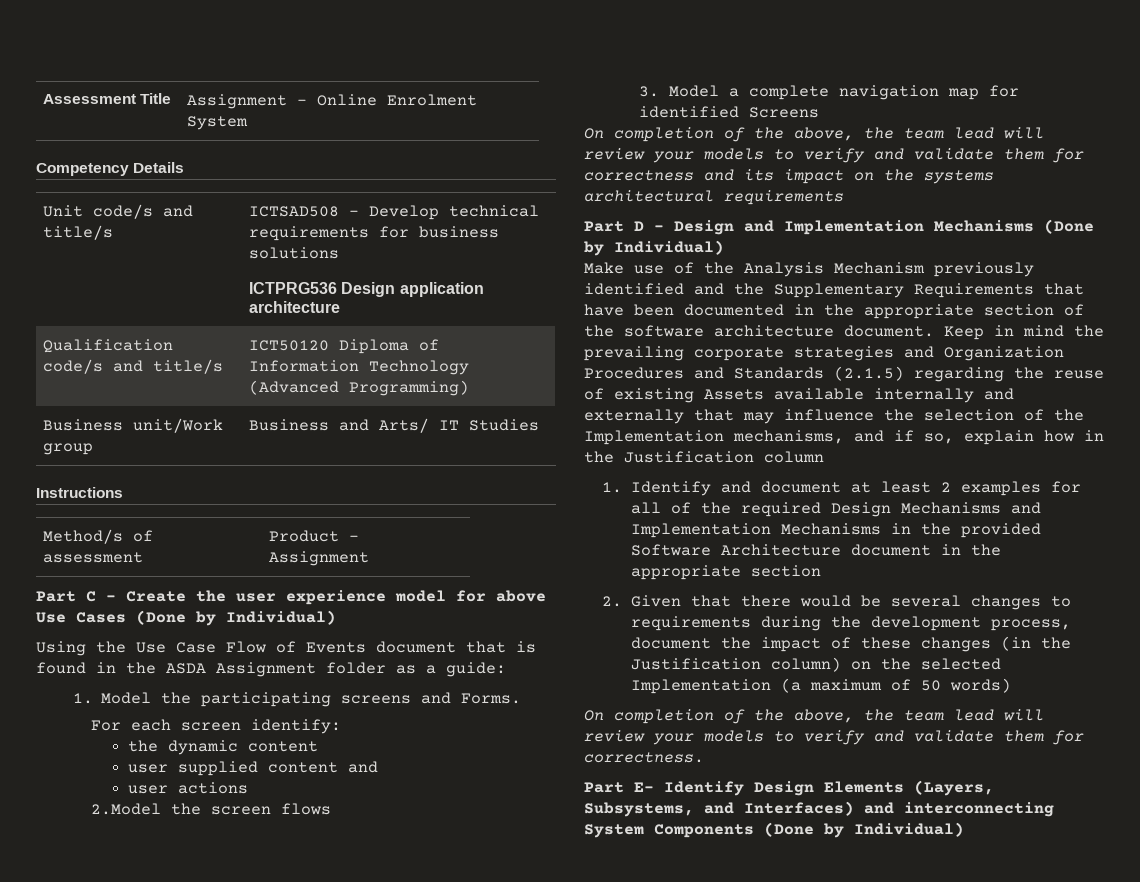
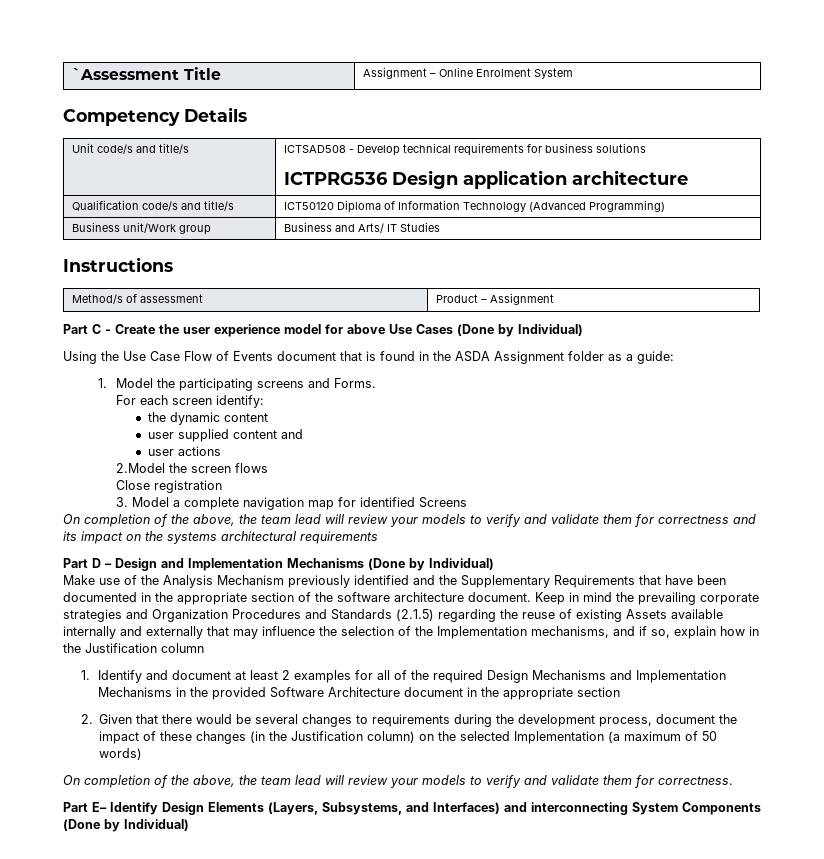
- Assessment Title | Assignment – Online Enrolment System
+ `Assessment Title | Assignment – Online Enrolment System
+ Close registration

